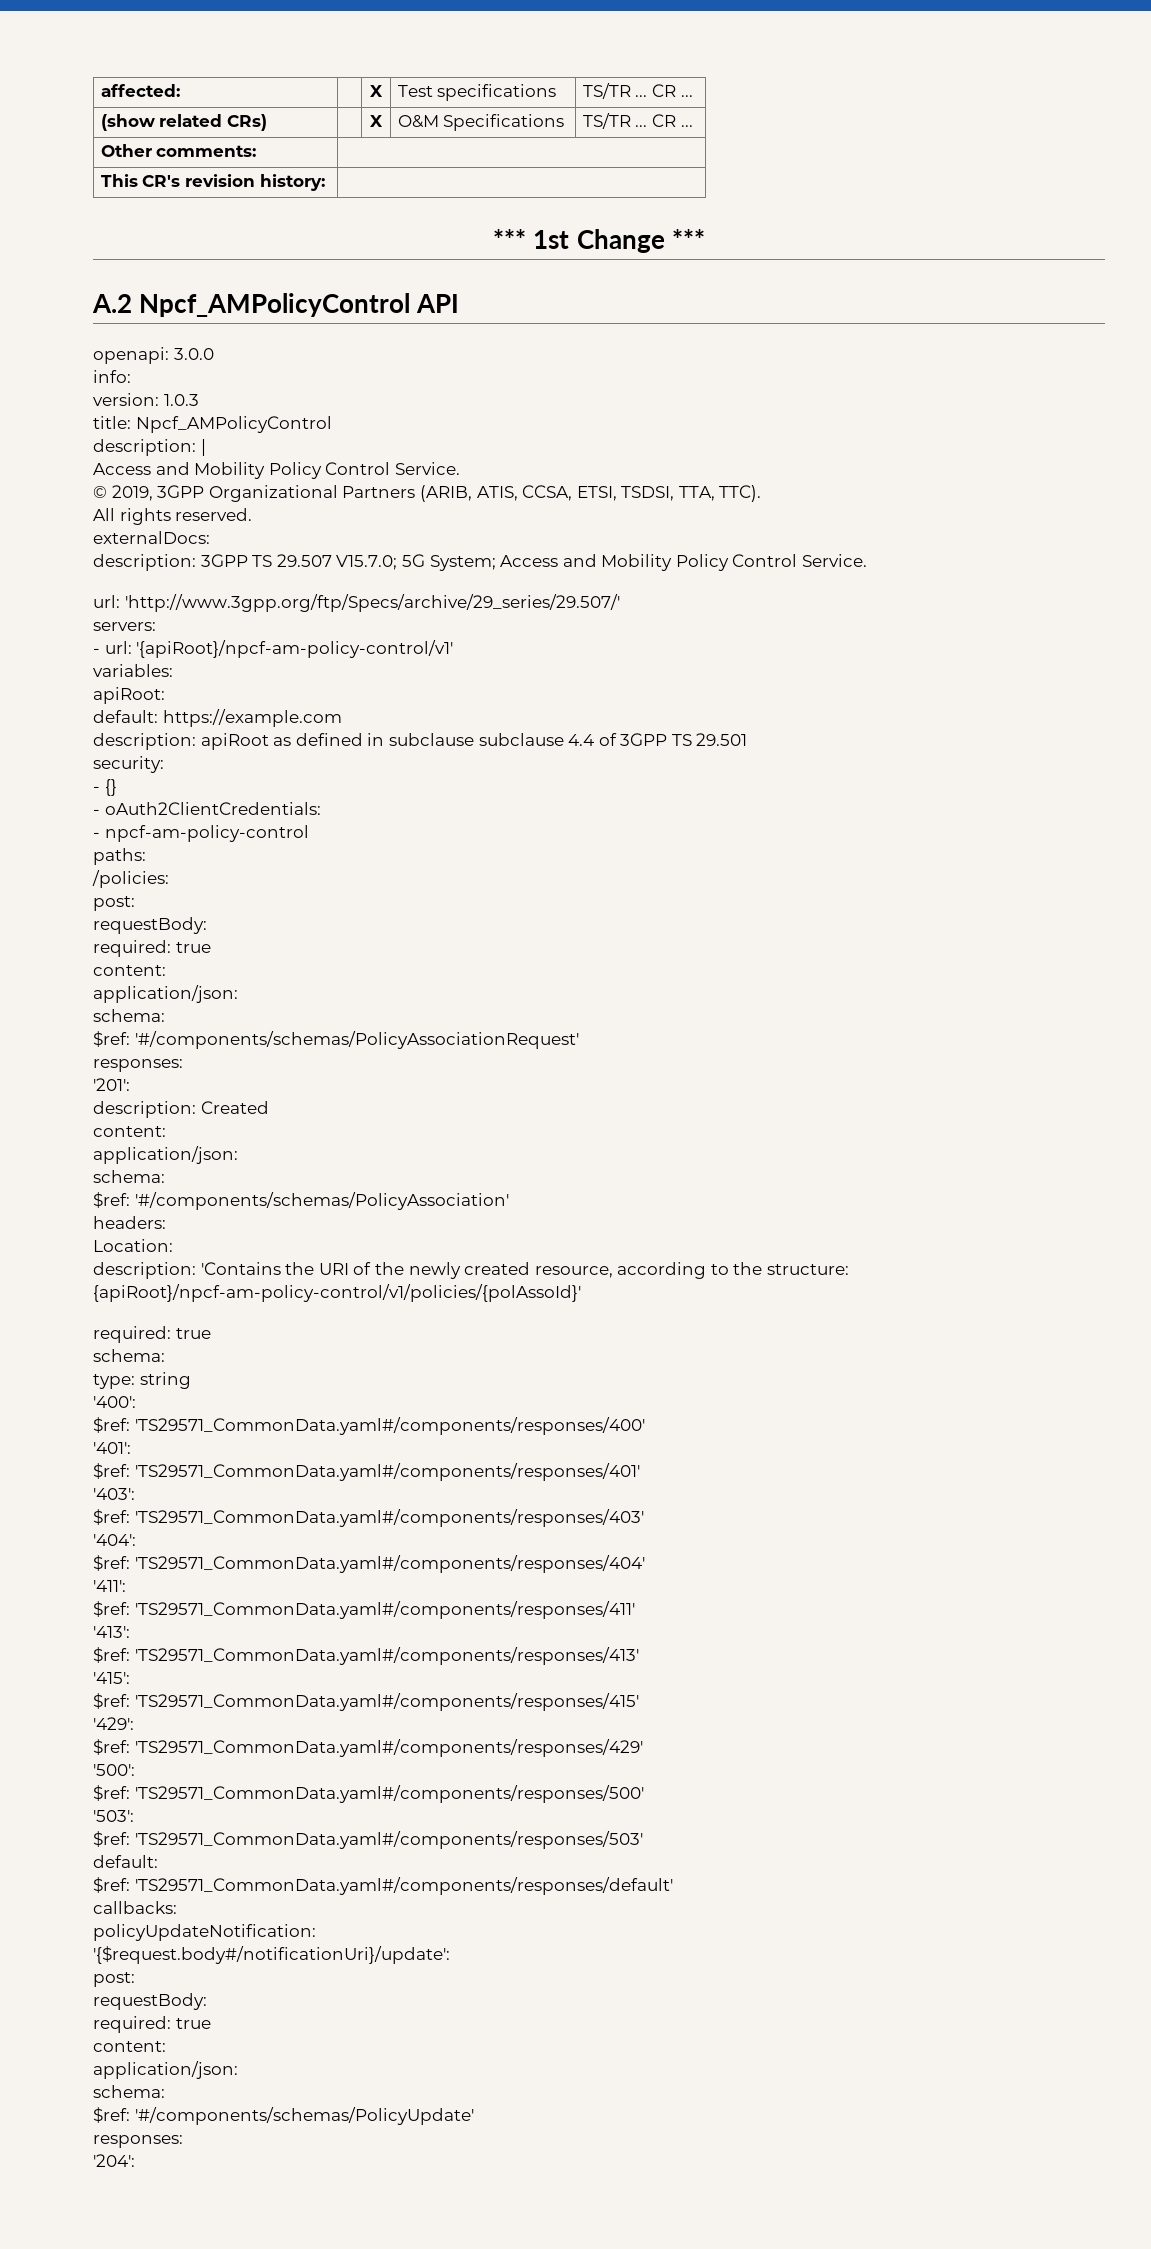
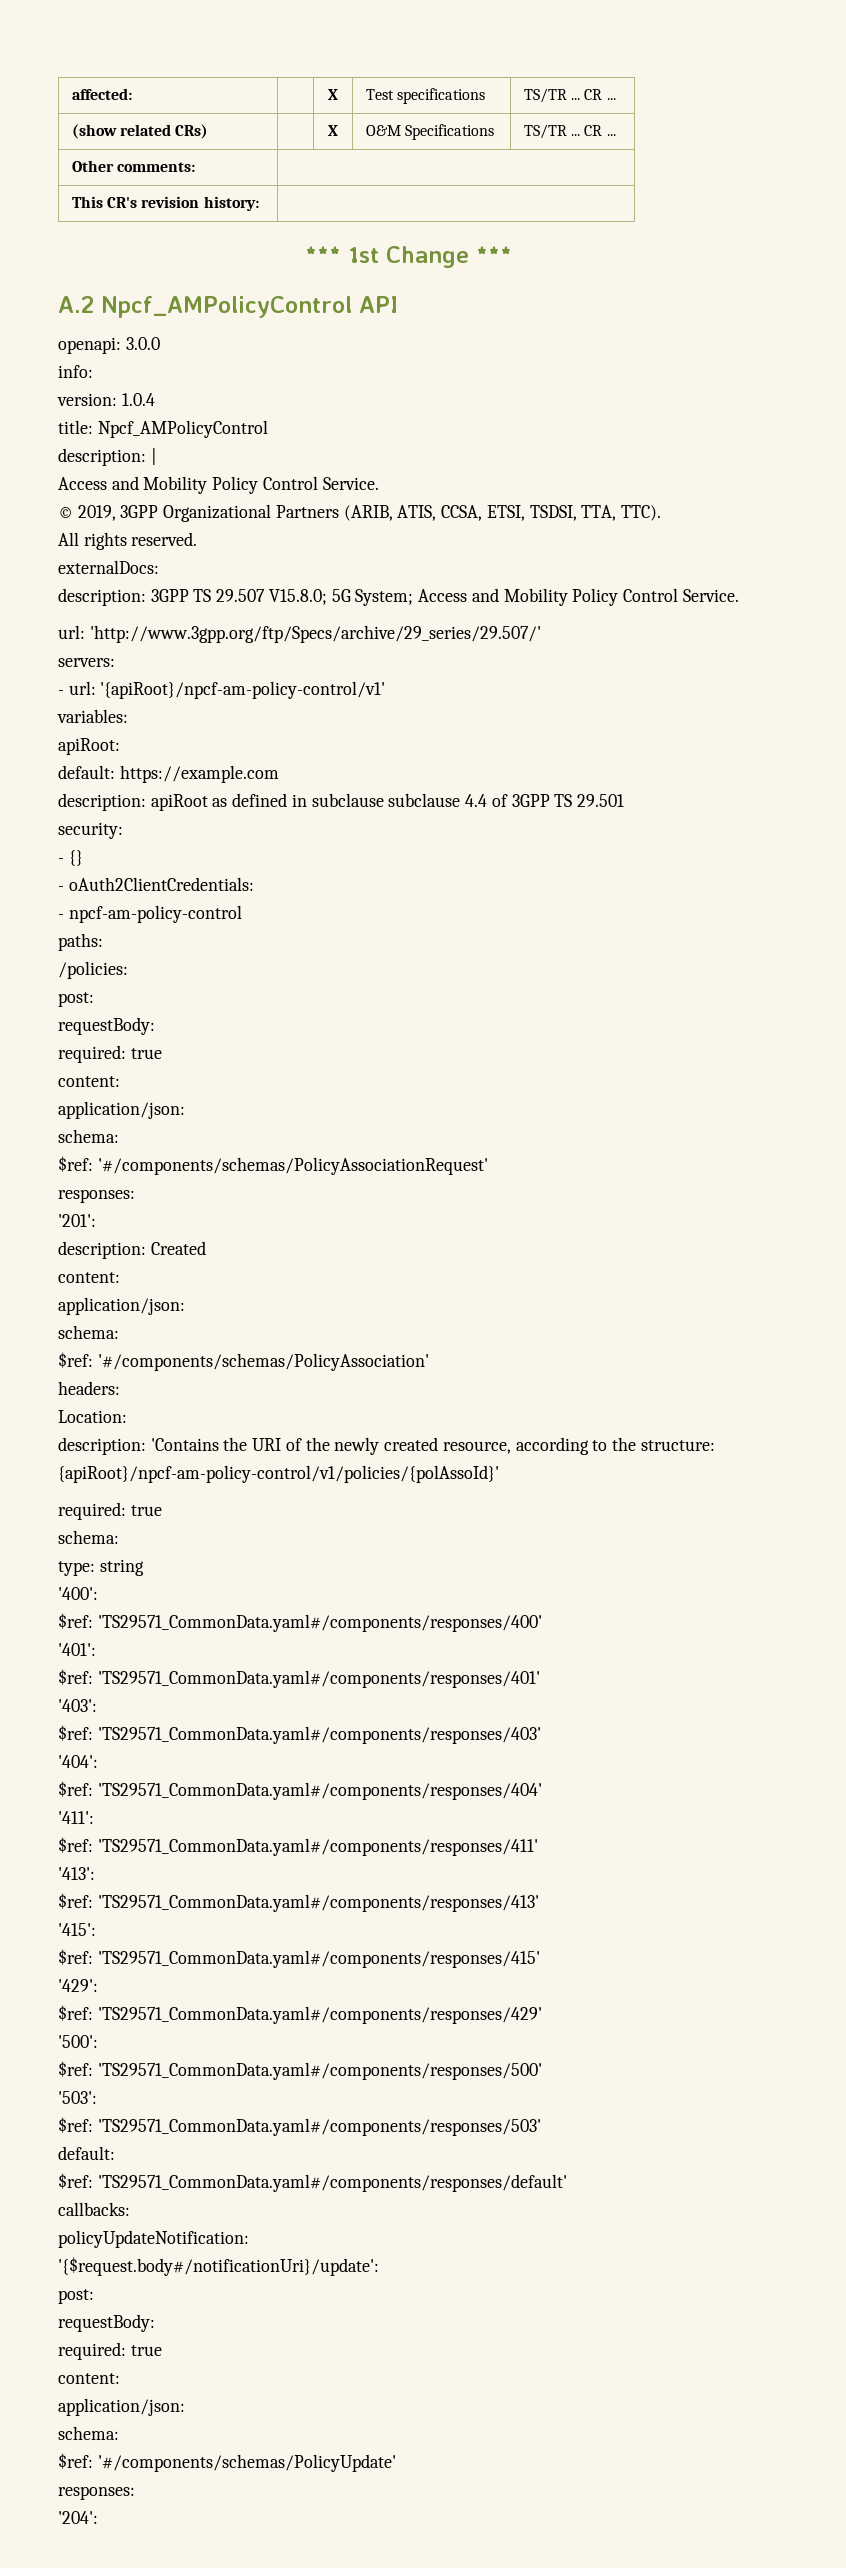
- version: 1.0.3
+ version: 1.0.4
- description: 3GPP TS 29.507 V15.7.0; 5G System; Access and Mobility Policy Control Service.
+ description: 3GPP TS 29.507 V15.8.0; 5G System; Access and Mobility Policy Control Service.

